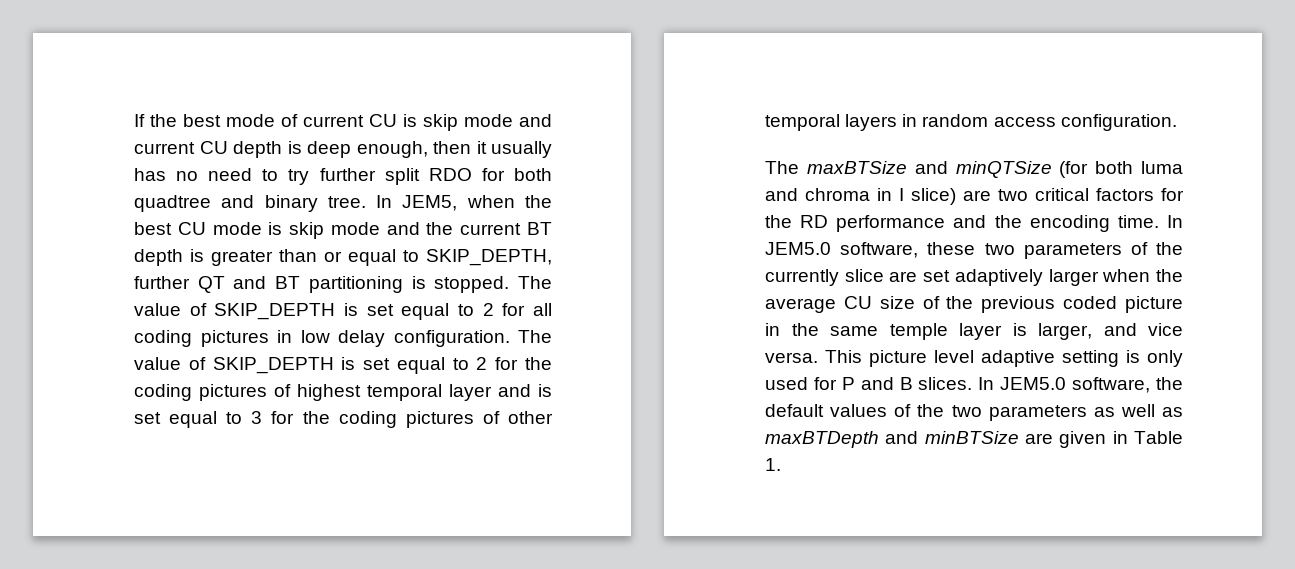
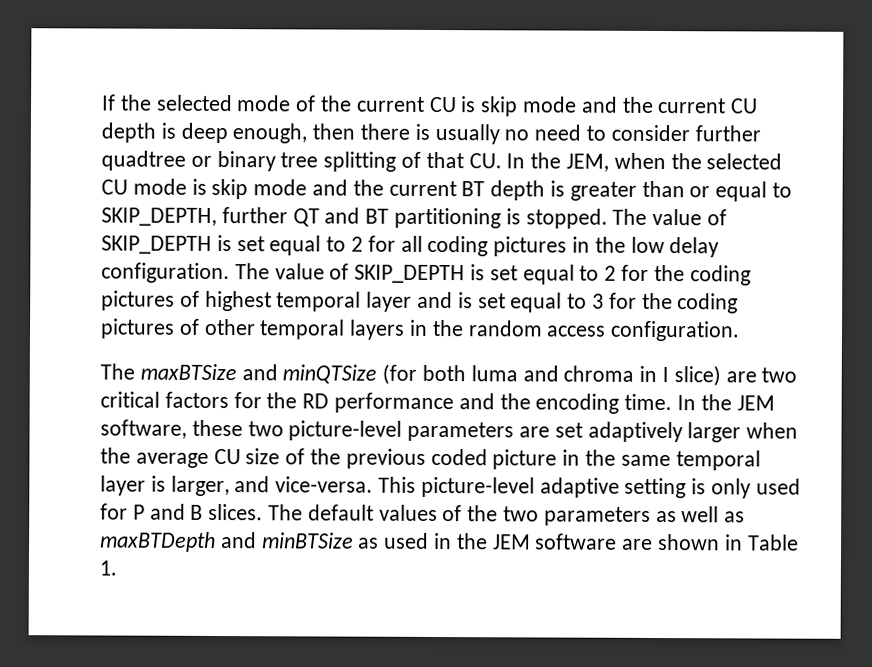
- If the best mode of current CU is skip mode and current CU depth is deep enough, then it usually has no need to try further split RDO for both quadtree and binary tree. In JEM5, when the best CU mode is skip mode and the current BT depth is greater than or equal to SKIP_DEPTH, further QT and BT partitioning is stopped.
+ If the selected mode of the current CU is skip mode and the current CU depth is deep enough, then there is usually no need to consider further quadtree or binary tree splitting of that CU. In the JEM, when the selected CU mode is skip mode and the current BT depth is greater than or equal to SKIP_DEPTH, further QT and BT partitioning is stopped.
- The value of SKIP_DEPTH is set equal to 2 for all coding pictures in low delay configuration.
+ The value of SKIP_DEPTH is set equal to 2 for all coding pictures in the low delay configuration.
- The value of SKIP_DEPTH is set equal to 2 for the coding pictures of highest temporal layer and is set equal to 3 for the coding pictures of other temporal layers in random access configuration.
+ The value of SKIP_DEPTH is set equal to 2 for the coding pictures of highest temporal layer and is set equal to 3 for the coding pictures of other temporal layers in the random access configuration.
- In JEM5.0 software, these two parameters of the currently slice are set adaptively larger when the average CU size of the previous coded picture in the same temple layer is larger, and vice versa. This picture level adaptive setting is only used for P and B slices.
+ In the JEM software, these two picture-level parameters are set adaptively larger when the average CU size of the previous coded picture in the same temporal layer is larger, and vice-versa. This picture-level adaptive setting is only used for P and B slices.
- In JEM5.0 software, the default values of the two parameters as well as maxBTDepth and minBTSize are given in Table 1.
+ The default values of the two parameters as well as maxBTDepth and minBTSize as used in the JEM software are shown in Table 1.

